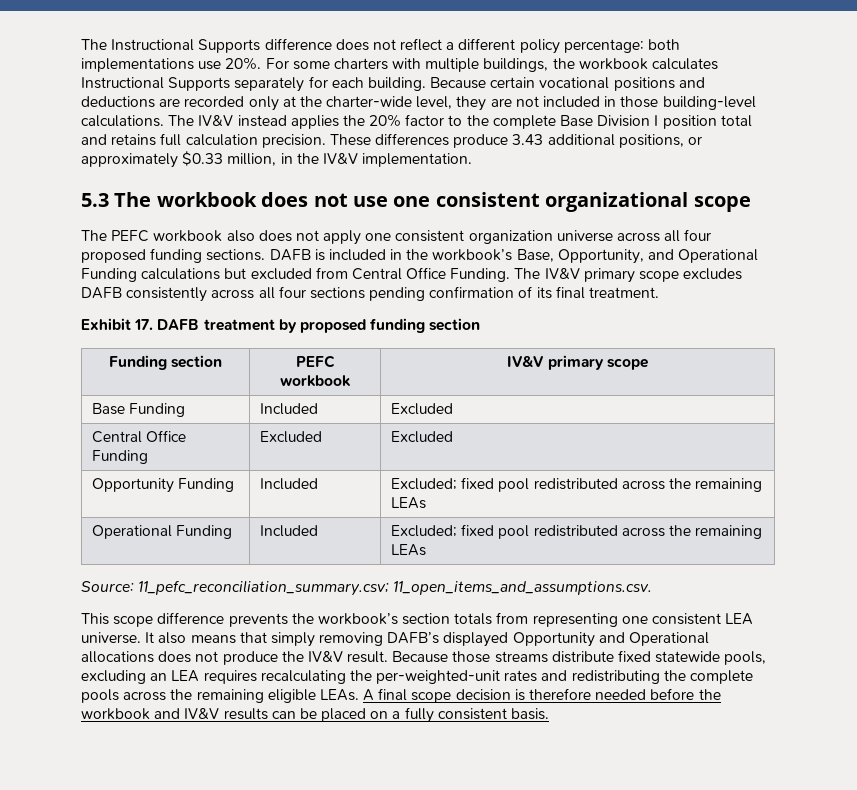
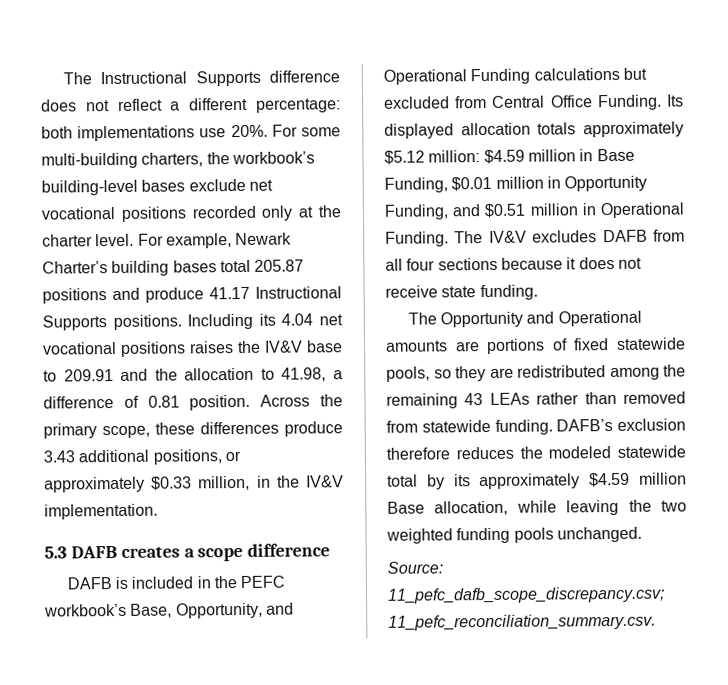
- The Instructional Supports difference does not reflect a different policy percentage: both implementations use 20%.
+ The Instructional Supports difference does not reflect a different percentage: both implementations use 20%.
- For some charters with multiple buildings, the workbook calculates Instructional Supports separately for each building. Because certain vocational positions and deductions are recorded only at the charter-wide level, they are not included in those building-level calculations. The IV&V instead applies the 20% factor to the complete Base Division I position total and retains full calculation precision. These differences produce 3.43 additional positions, or approximately $0.33 million, in the IV&V implementation.
+ For some multi-building charters, the workbook’s building-level bases exclude net vocational positions recorded only at the charter level. For example, Newark Charter’s building bases total 205.87 positions and produce 41.17 Instructional Supports positions. Including its 4.04 net vocational positions raises the IV&V base to 209.91 and the allocation to 41.98, a difference of 0.81 position. Across the primary scope, these differences produce 3.43 additional positions, or approximately $0.33 million, in the IV&V implementation.
- 5.3 The workbook does not use one consistent organizational scope
- The PEFC workbook also does not apply one consistent organization universe across all four proposed funding sections. DAFB is included in the workbook’s Base, Opportunity, and Operational Funding calculations but excluded from Central Office Funding.
+ 5.3 DAFB creates a scope difference
+ DAFB is included in the PEFC workbook’s Base, Opportunity, and Operational Funding calculations but excluded from Central Office Funding.
- The IV&V primary scope excludes DAFB consistently across all four sections pending confirmation of its final treatment.
- Exhibit 17. DAFB treatment by proposed funding section
- Funding section | PEFC workbook | IV&V primary scope
- Base Funding | Included | Excluded
- Central Office Funding | Excluded | Excluded
- Opportunity Funding | Included | Excluded; fixed pool redistributed across the remaining LEAs
- Operational Funding | Included | Excluded; fixed pool redistributed across the remaining LEAs
- Source: 11_pefc_reconciliation_summary.csv; 11_open_items_and_assumptions.csv.
- This scope difference prevents the workbook’s section totals from representing one consistent LEA universe. It also means that simply removing DAFB’s displayed Opportunity and Operational allocations does not produce the IV&V result. Because those streams distribute fixed statewide pools, excluding an LEA requires recalculating the per-weighted-unit rates and redistributing the complete pools across the remaining eligible LEAs. A final scope decision is therefore needed before the workbook and IV&V results can be placed on a fully consistent basis.
+ Its displayed allocation totals approximately $5.12 million: $4.59 million in Base Funding, $0.01 million in Opportunity Funding, and $0.51 million in Operational Funding. The IV&V excludes DAFB from all four sections because it does not receive state funding.
+ The Opportunity and Operational amounts are portions of fixed statewide pools, so they are redistributed among the remaining 43 LEAs rather than removed from statewide funding. DAFB’s exclusion therefore reduces the modeled statewide total by its approximately $4.59 million Base allocation, while leaving the two weighted funding pools unchanged.
+ Source: 11_pefc_dafb_scope_discrepancy.csv; 11_pefc_reconciliation_summary.csv.

